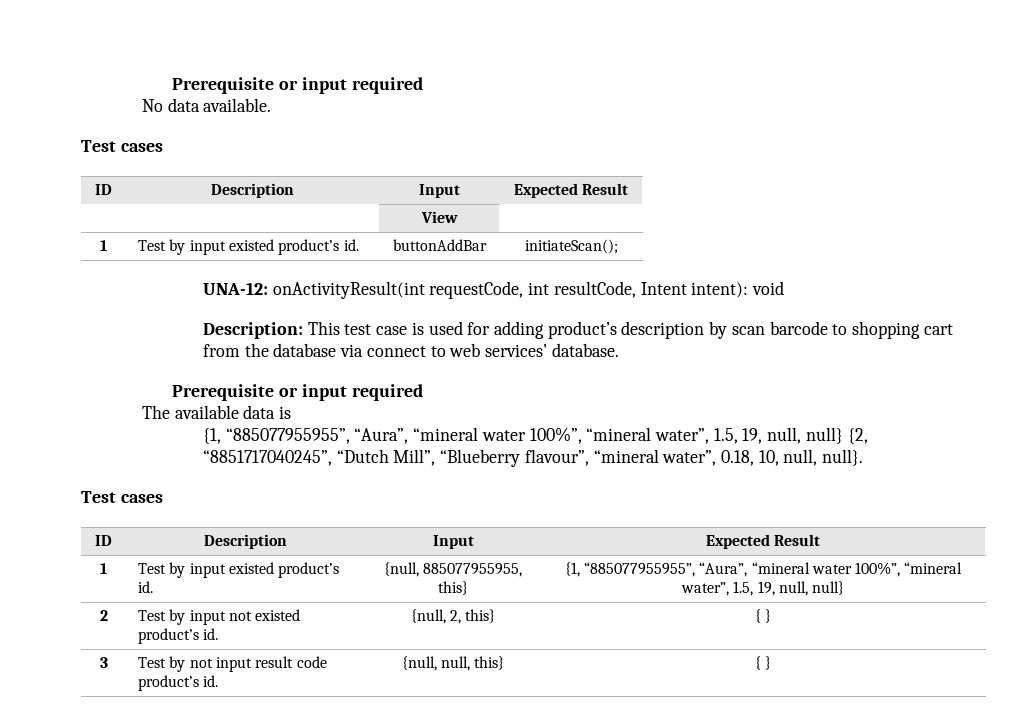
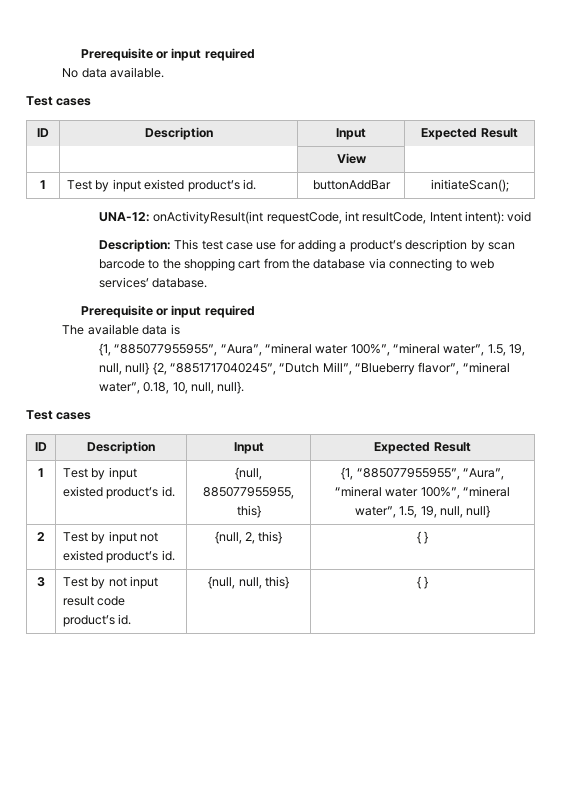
- Description: This test case is used for adding product’s description by scan barcode to shopping cart from the database via connect to web services’ database.
+ Description: This test case use for adding a product’s description by scan barcode to the shopping cart from the database via connecting to web services’ database.
- {1, “885077955955”, “Aura”, “mineral water 100%”, “mineral water”, 1.5, 19, null, null} {2, “8851717040245”, “Dutch Mill”, “Blueberry flavour”, “mineral water”, 0.18, 10, null, null}.
+ {1, “885077955955”, “Aura”, “mineral water 100%”, “mineral water”, 1.5, 19, null, null} {2, “8851717040245”, “Dutch Mill”, “Blueberry flavor”, “mineral water”, 0.18, 10, null, null}.

